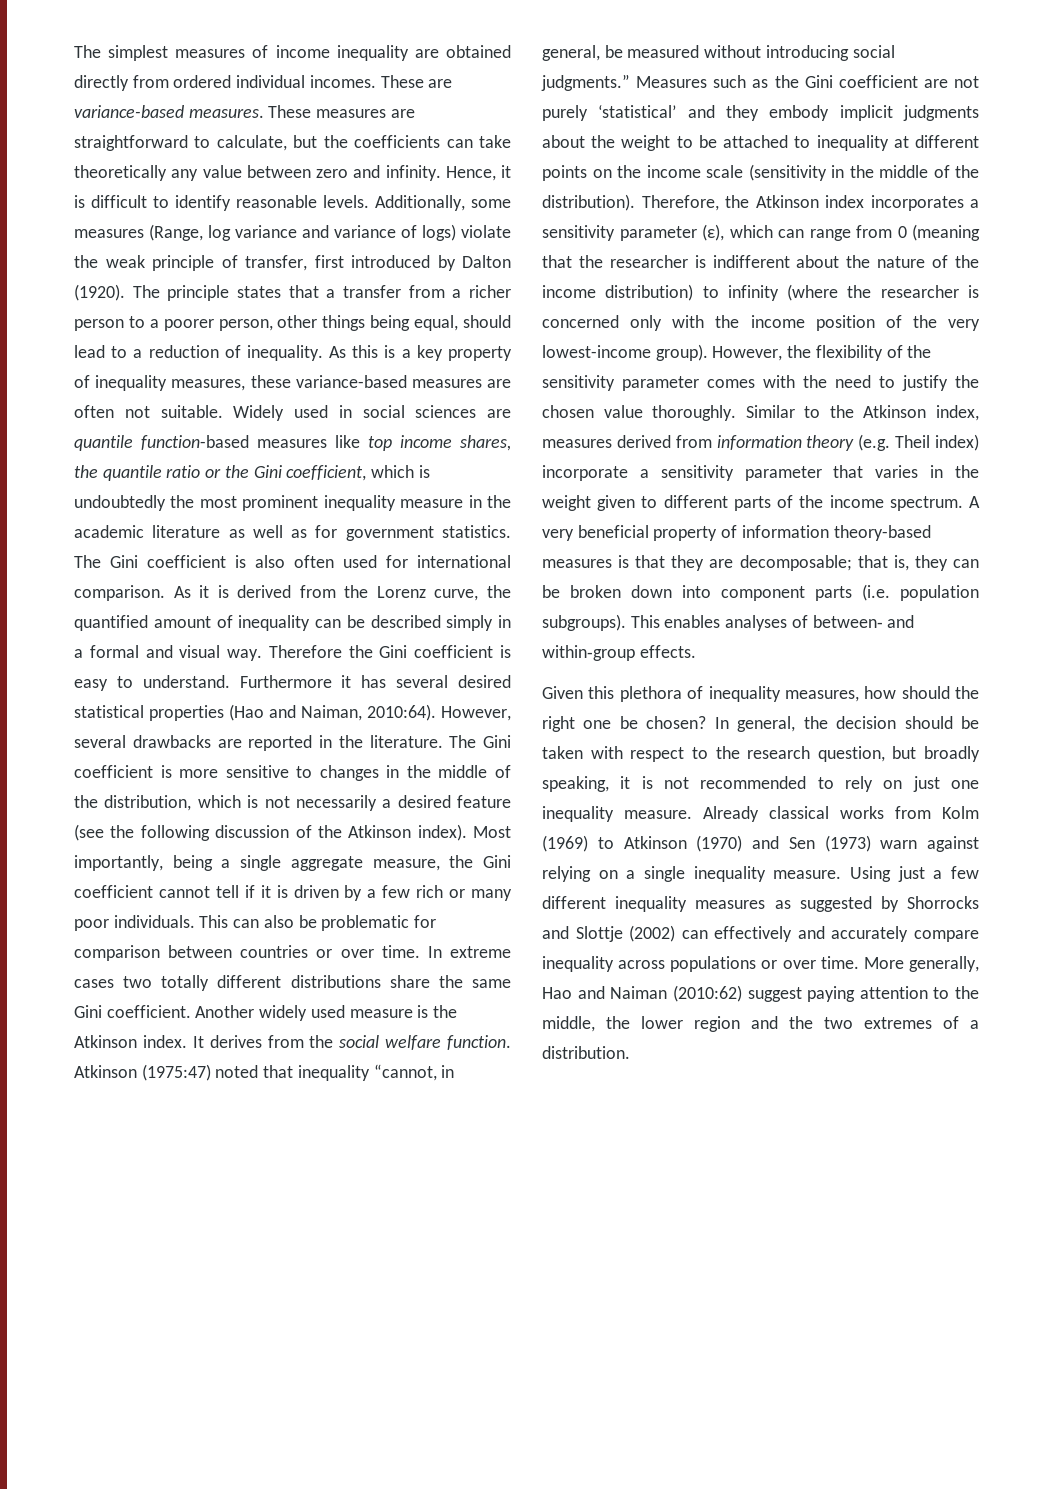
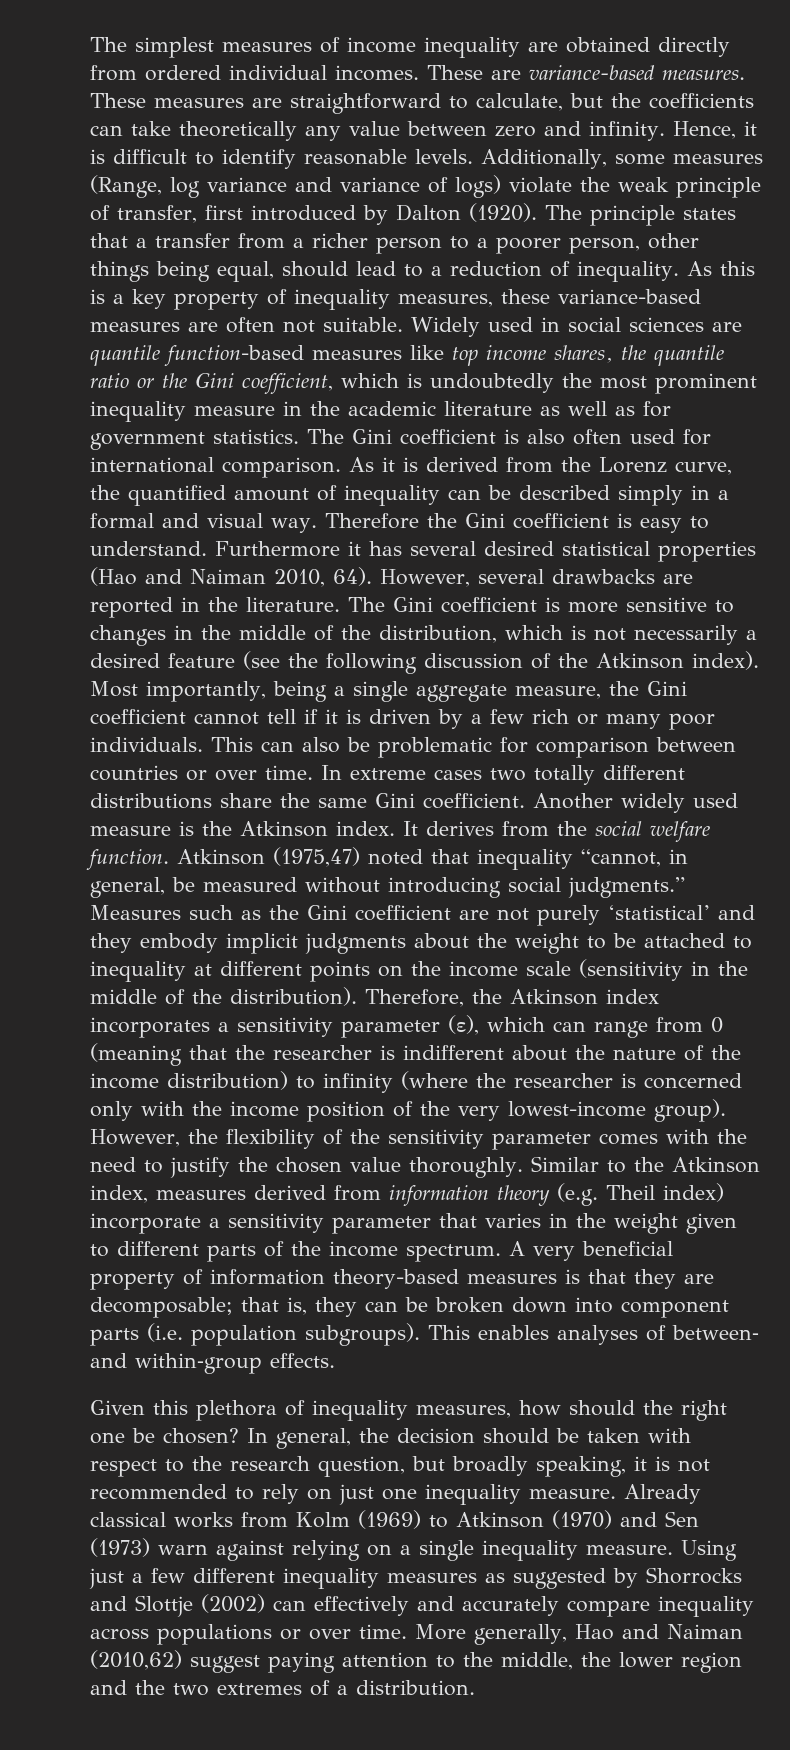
- Furthermore it has several desired statistical properties (Hao and Naiman, 2010:64).
+ Furthermore it has several desired statistical properties (Hao and Naiman 2010, 64).
- Atkinson (1975:47) noted that inequality “cannot, in general, be measured without introducing social judgments.”
+ Atkinson (1975,47) noted that inequality “cannot, in general, be measured without introducing social judgments.”
- More generally, Hao and Naiman (2010:62) suggest paying attention to the middle, the lower region and the two extremes of a distribution.
+ More generally, Hao and Naiman (2010,62) suggest paying attention to the middle, the lower region and the two extremes of a distribution.

